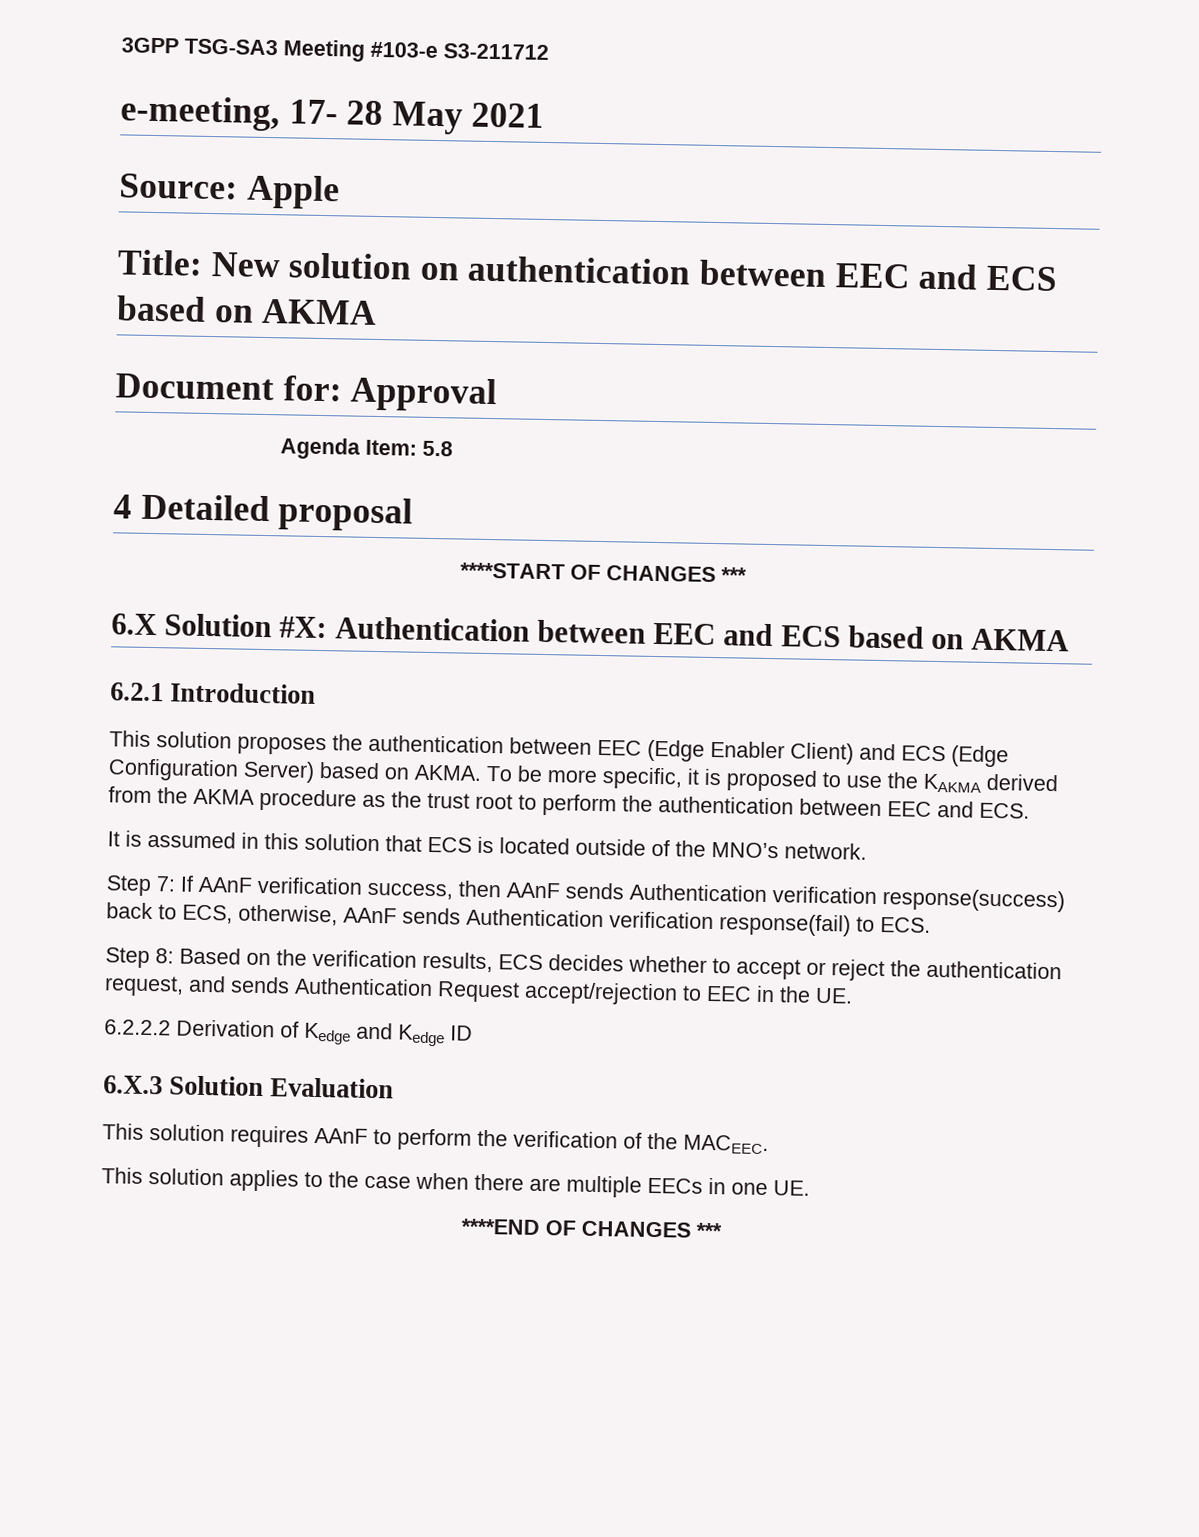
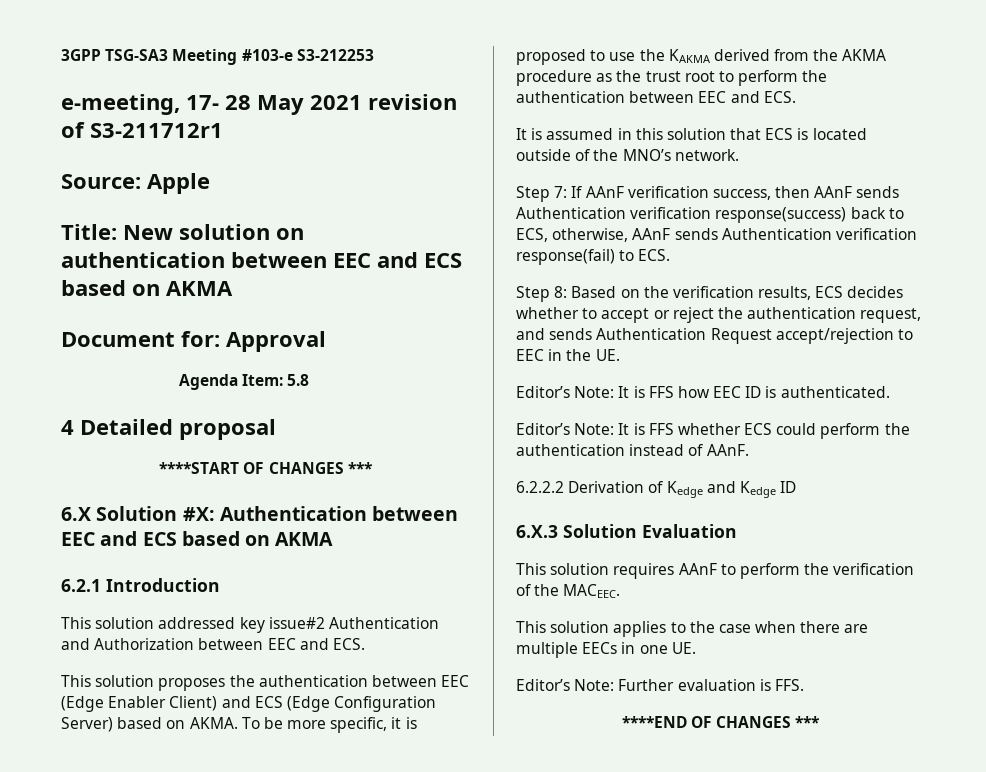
- 3GPP TSG-SA3 Meeting #103-e S3-211712
+ 3GPP TSG-SA3 Meeting #103-e S3-212253
- e-meeting, 17- 28 May 2021
+ e-meeting, 17- 28 May 2021 revision of S3-211712r1
+ This solution addressed key issue#2 Authentication and Authorization between EEC and ECS.
+ Editor’s Note: It is FFS how EEC ID is authenticated.
+ Editor’s Note: It is FFS whether ECS could perform the authentication instead of AAnF.
+ Editor’s Note: Further evaluation is FFS.

